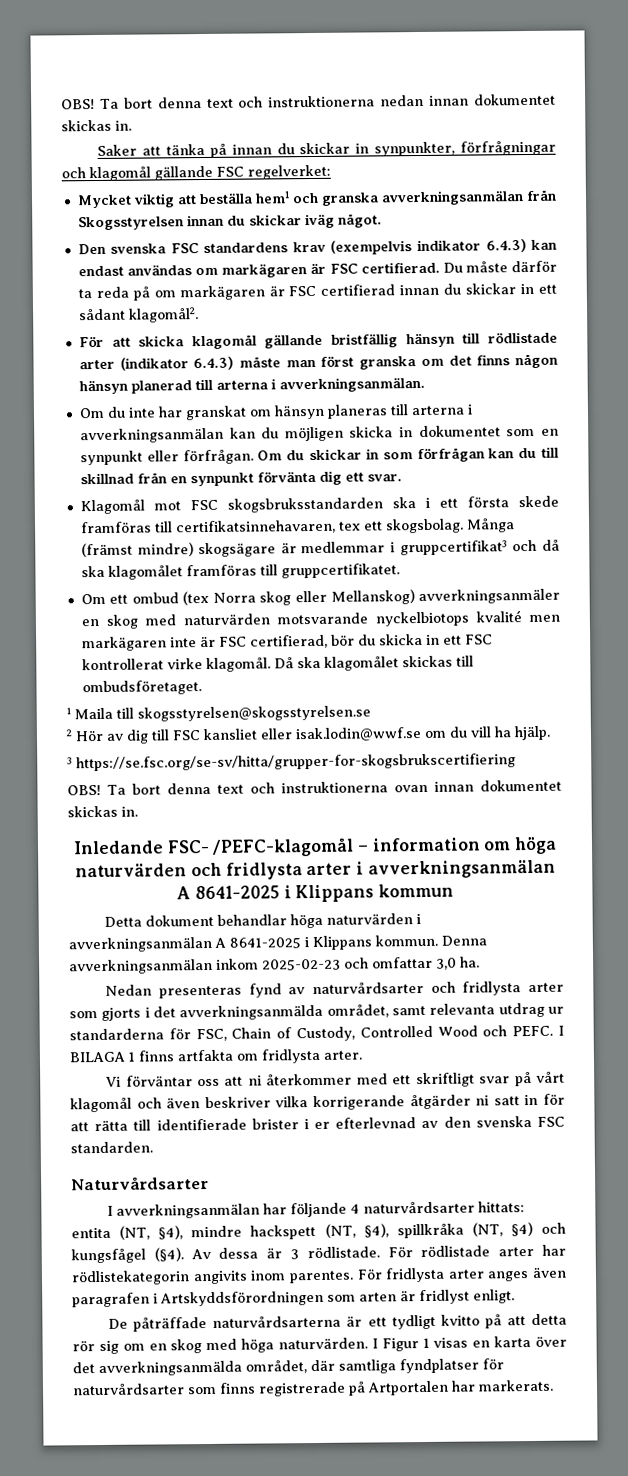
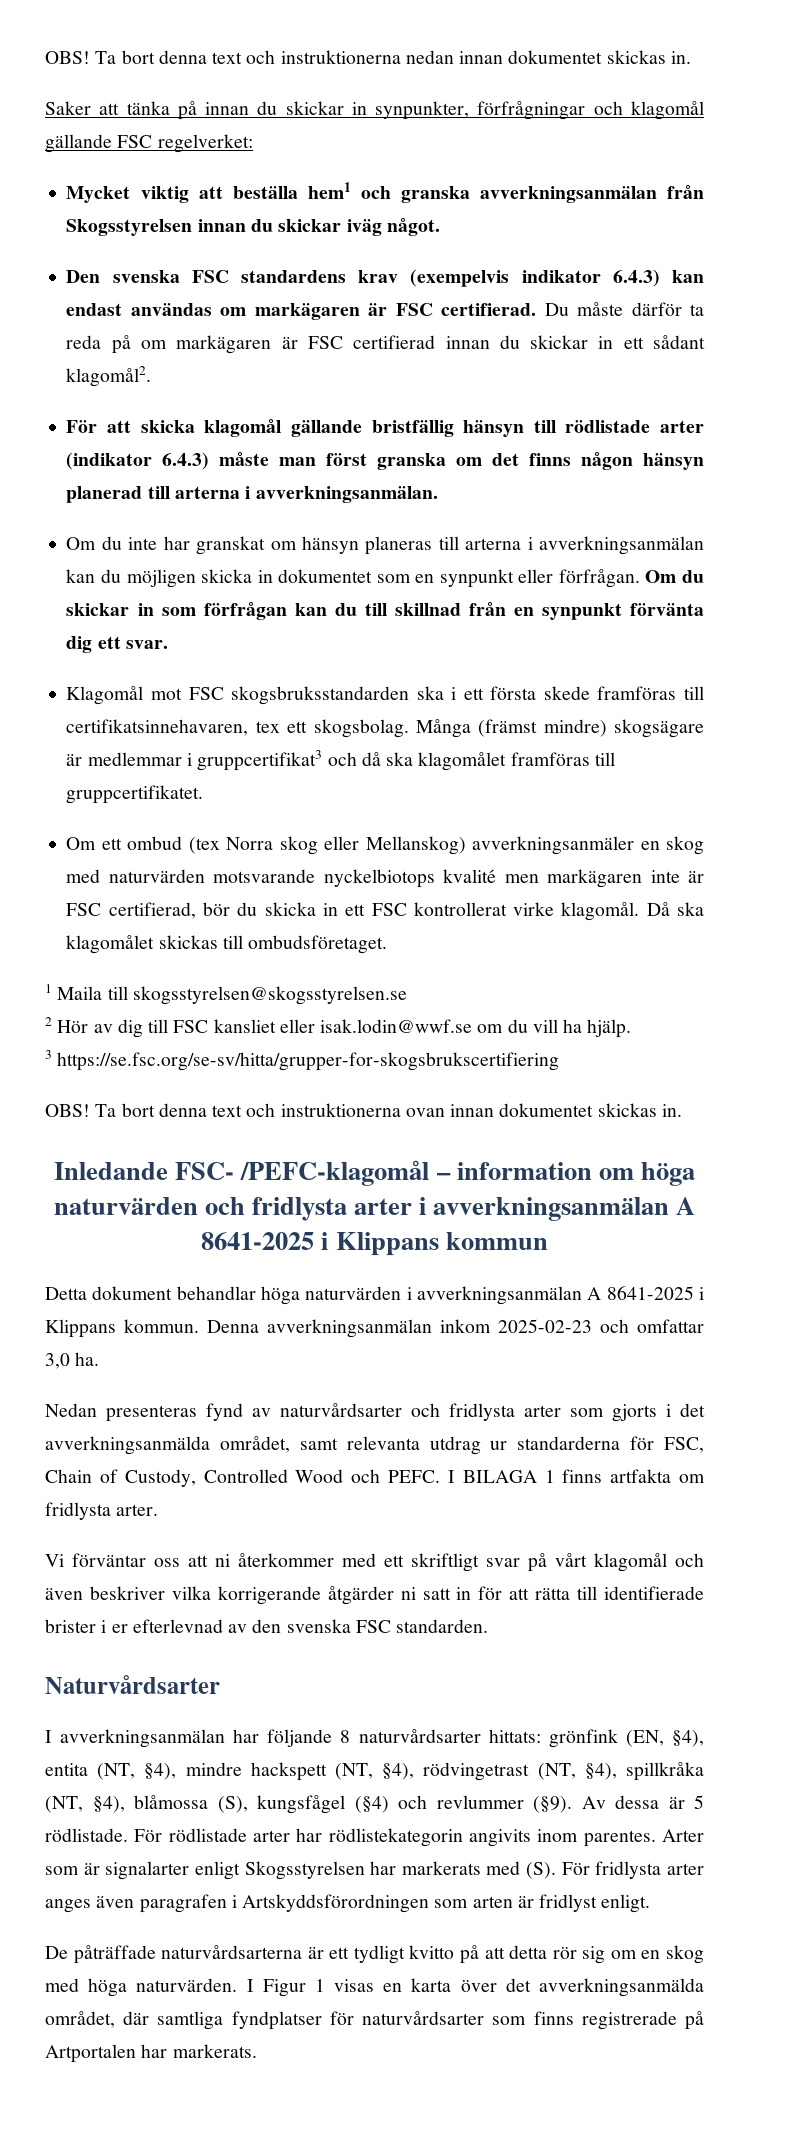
- I avverkningsanmälan har följande 4 naturvårdsarter hittats: entita (NT, §4), mindre hackspett (NT, §4), spillkråka (NT, §4) och kungsfågel (§4).
+ I avverkningsanmälan har följande 8 naturvårdsarter hittats: grönfink (EN, §4), entita (NT, §4), mindre hackspett (NT, §4), rödvingetrast (NT, §4), spillkråka (NT, §4), blåmossa (S), kungsfågel (§4) och revlummer (§9).
- Av dessa är 3 rödlistade.
+ Av dessa är 5 rödlistade.
- För fridlysta arter anges även paragrafen i Artskyddsförordningen som arten är fridlyst enligt.
+ Arter som är signalarter enligt Skogsstyrelsen har markerats med (S). För fridlysta arter anges även paragrafen i Artskyddsförordningen som arten är fridlyst enligt.

